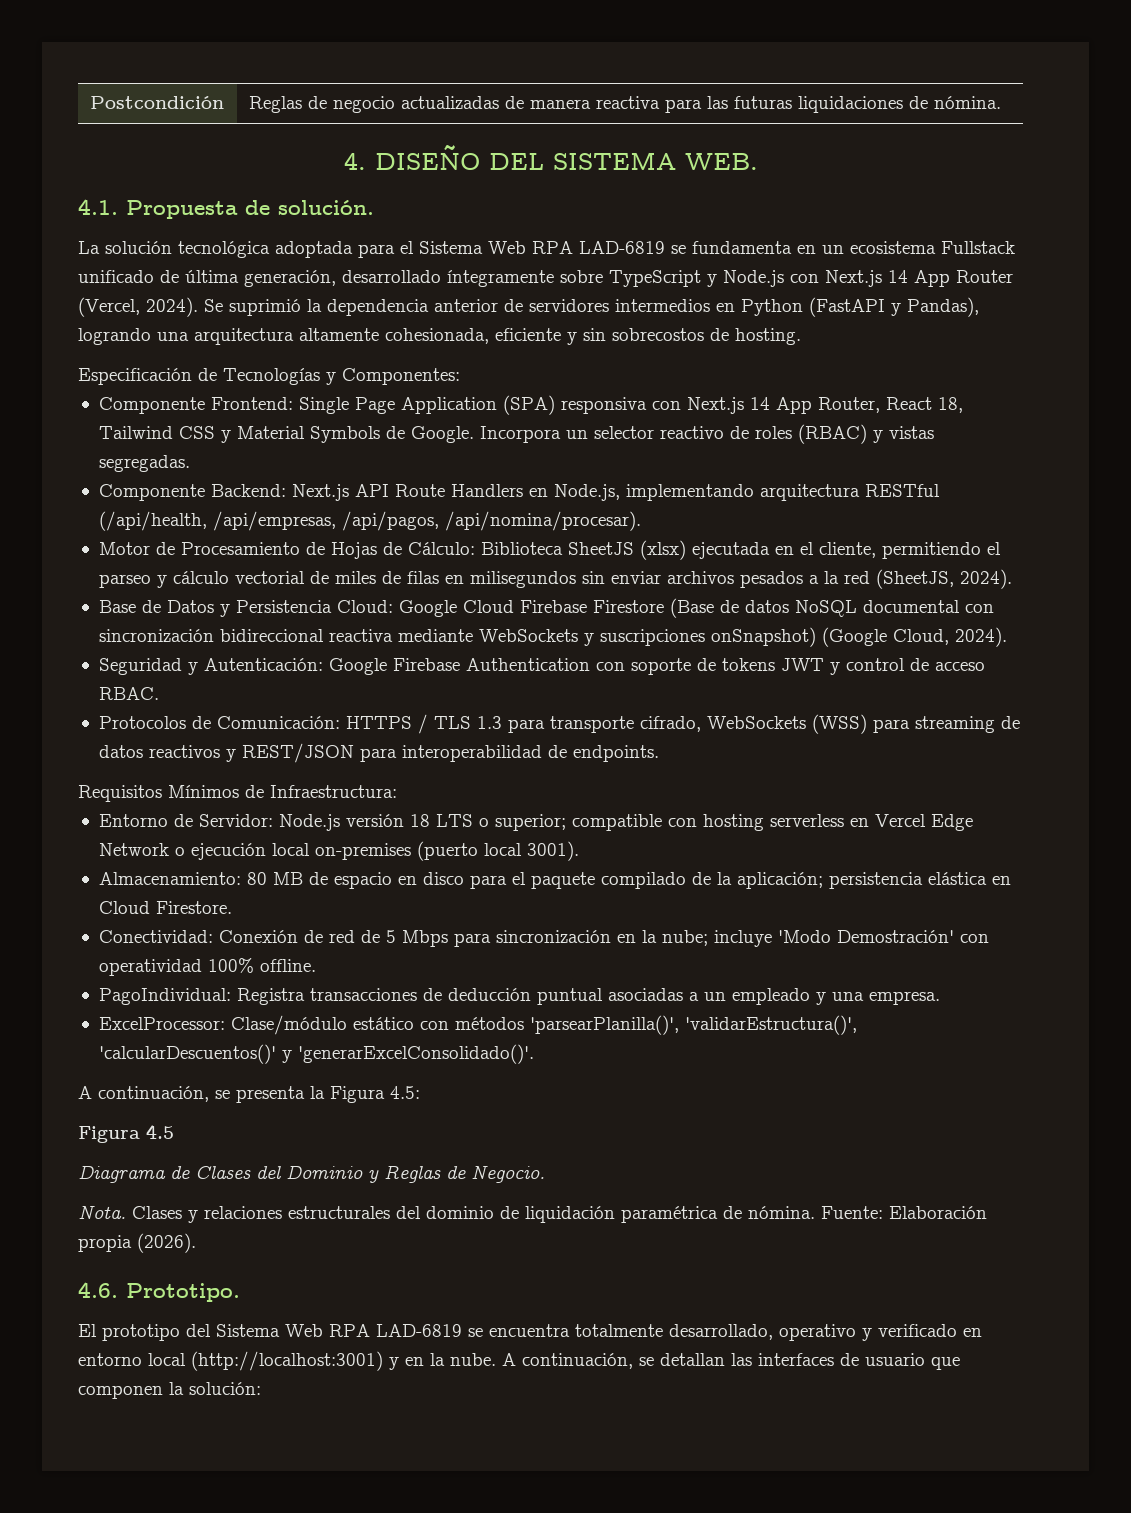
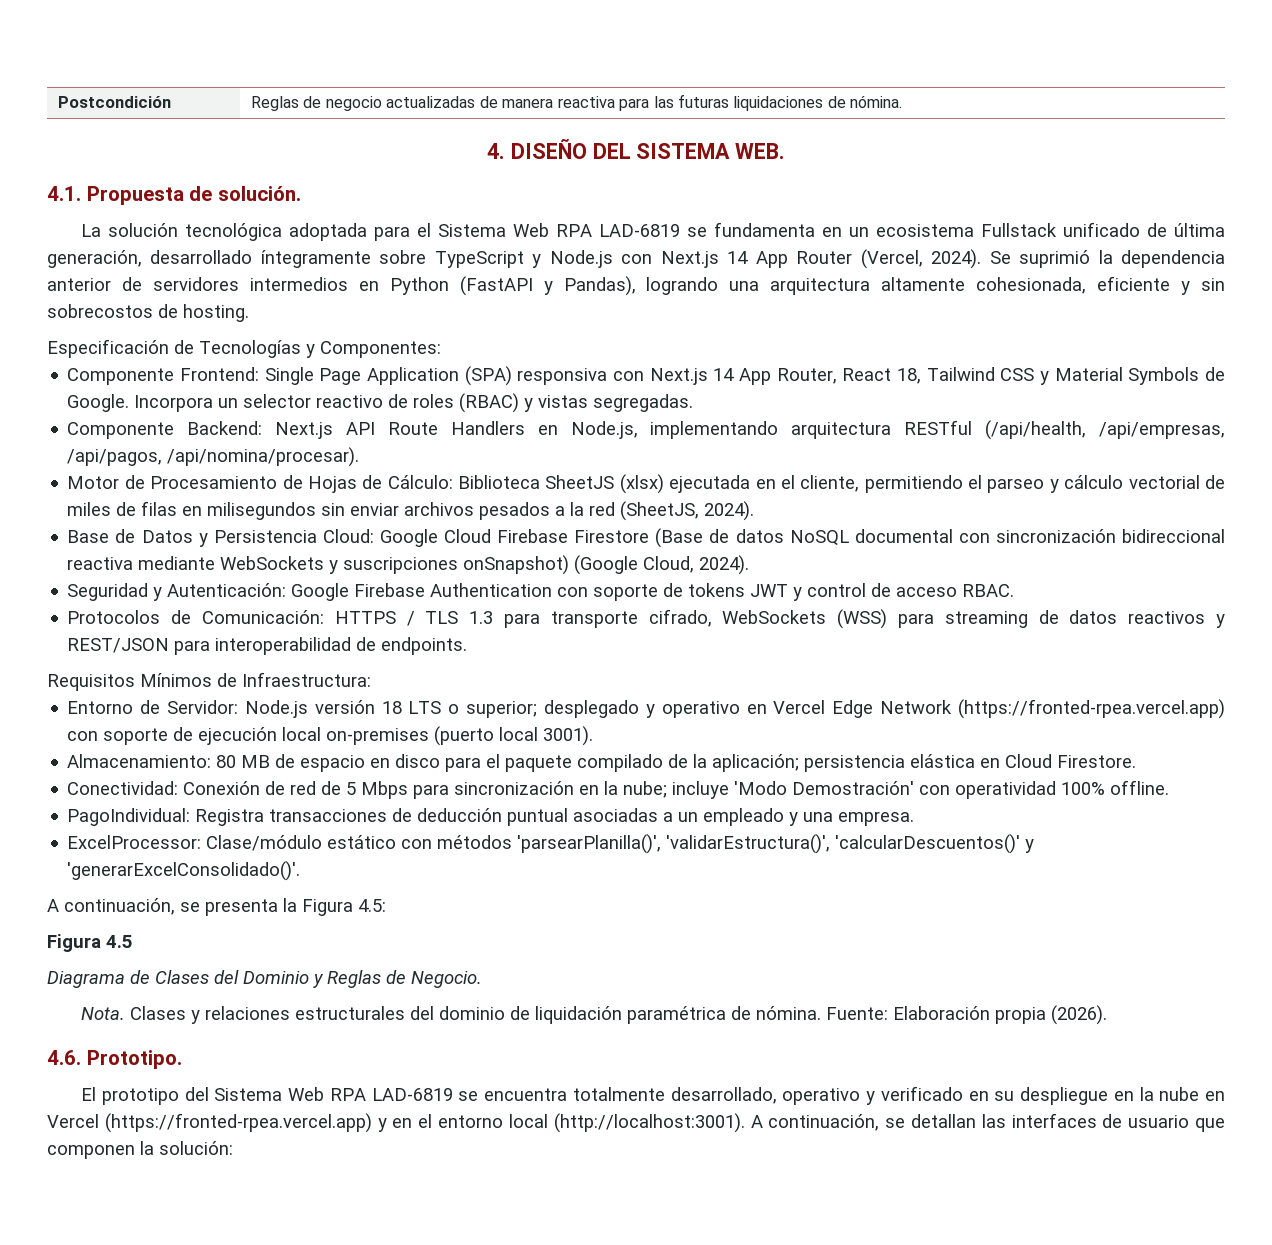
- Entorno de Servidor: Node.js versión 18 LTS o superior; compatible con hosting serverless en Vercel Edge Network o ejecución local on-premises (puerto local 3001).
+ Entorno de Servidor: Node.js versión 18 LTS o superior; desplegado y operativo en Vercel Edge Network (https://fronted-rpea.vercel.app) con soporte de ejecución local on-premises (puerto local 3001).
- El prototipo del Sistema Web RPA LAD-6819 se encuentra totalmente desarrollado, operativo y verificado en entorno local (http://localhost:3001) y en la nube.
+ El prototipo del Sistema Web RPA LAD-6819 se encuentra totalmente desarrollado, operativo y verificado en su despliegue en la nube en Vercel (https://fronted-rpea.vercel.app) y en el entorno local (http://localhost:3001).

